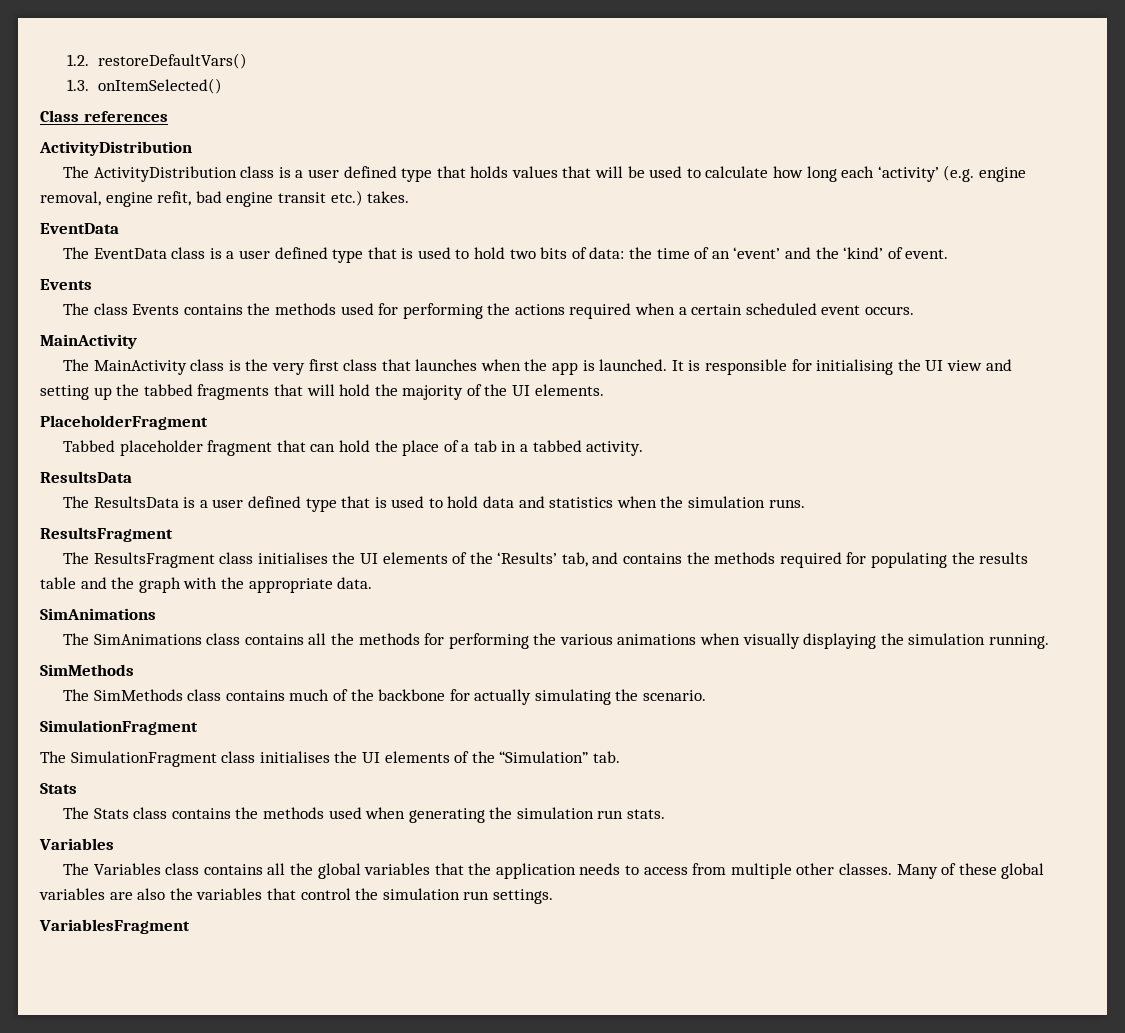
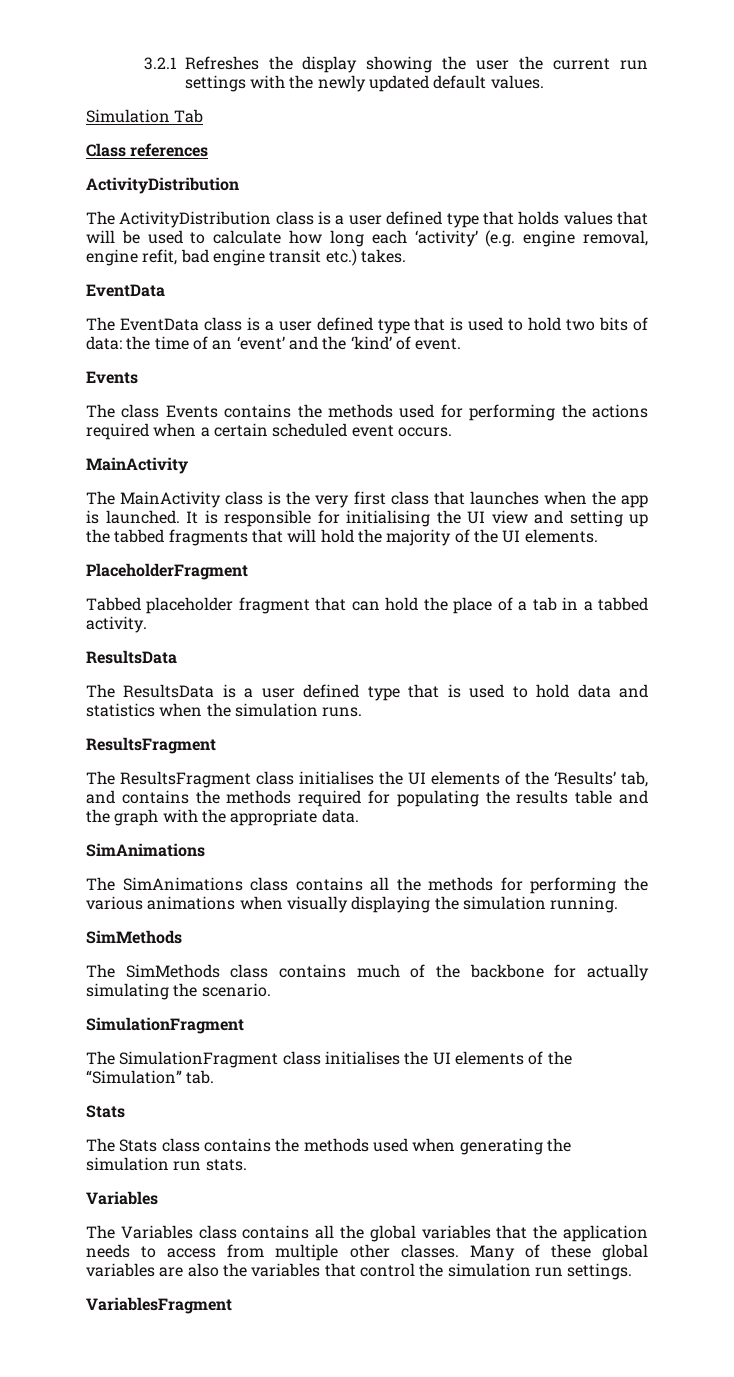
- 1.2. restoreDefaultVars()
- 1.3. onItemSelected()
+ 3.2.1 Refreshes the display showing the user the current run settings with the newly updated default values.
+ Simulation Tab

